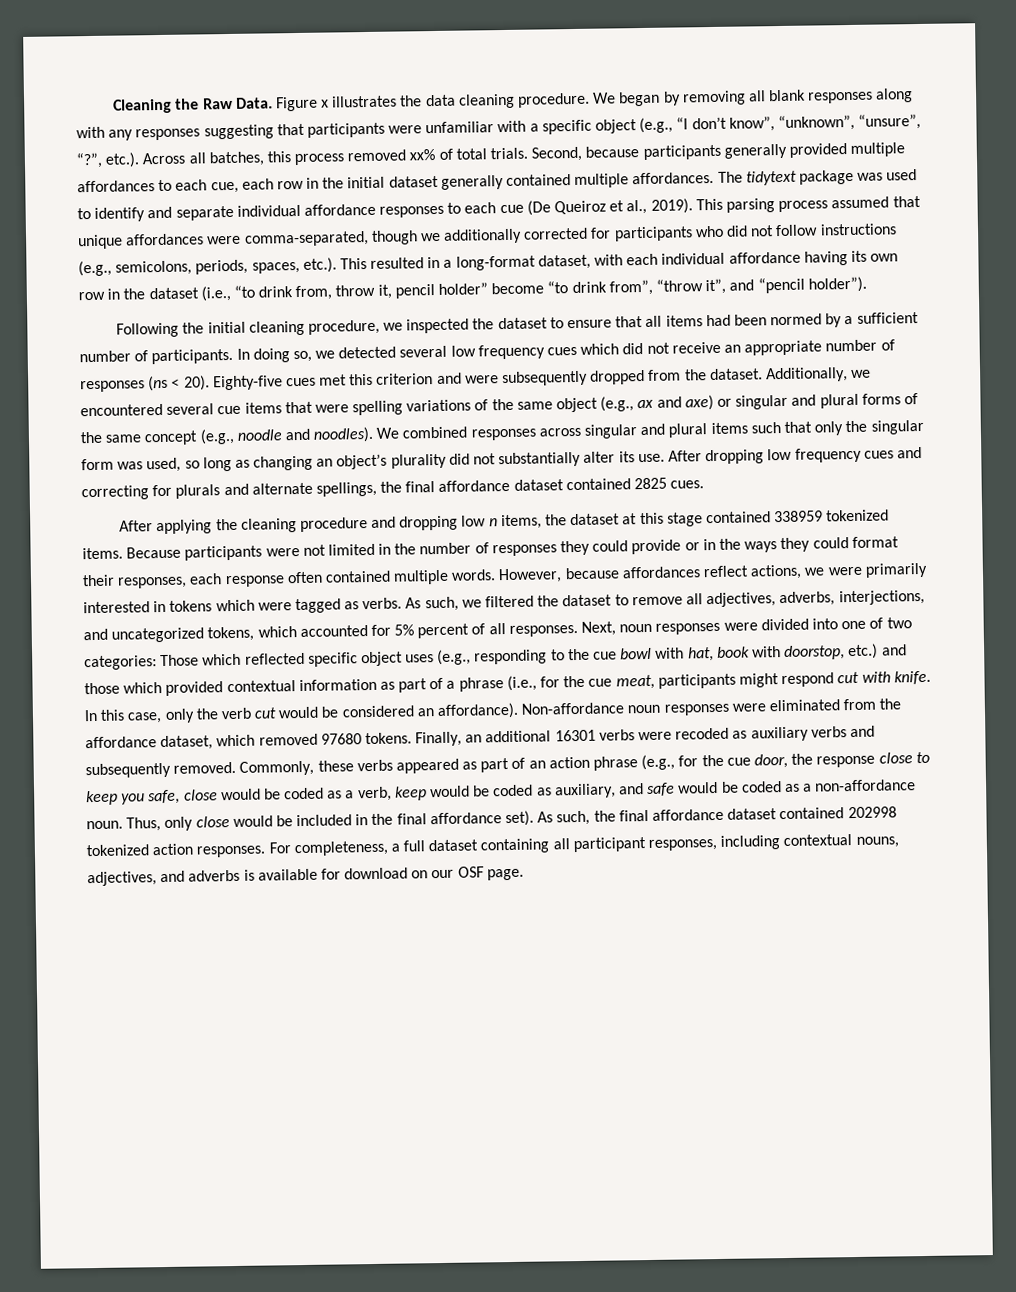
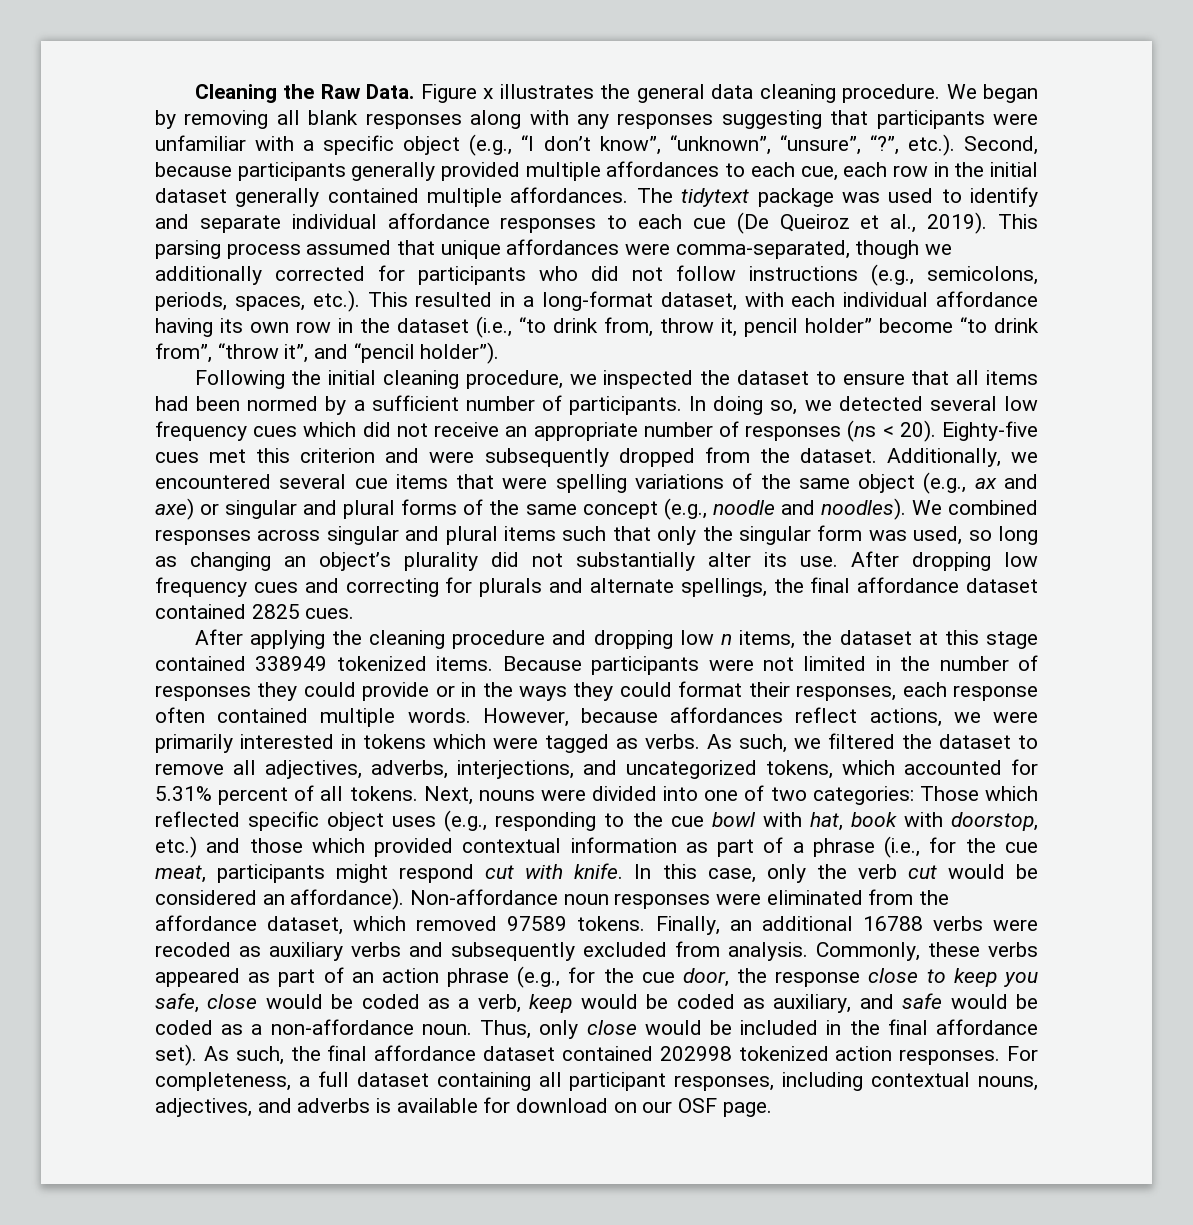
- Figure x illustrates the data cleaning procedure.
+ Figure x illustrates the general data cleaning procedure.
- We began by removing all blank responses along with any responses suggesting that participants were unfamiliar with a specific object (e.g., “I don’t know”, “unknown”, “unsure”, “?”, etc.). Across all batches, this process removed xx% of total trials. Second, because participants generally provided multiple affordances to each cue, each row in the initial dataset generally contained multiple affordances.
+ We began by removing all blank responses along with any responses suggesting that participants were unfamiliar with a specific object (e.g., “I don’t know”, “unknown”, “unsure”, “?”, etc.). Second, because participants generally provided multiple affordances to each cue, each row in the initial dataset generally contained multiple affordances.
- After applying the cleaning procedure and dropping low n items, the dataset at this stage contained 338959 tokenized items.
+ After applying the cleaning procedure and dropping low n items, the dataset at this stage contained 338949 tokenized items.
- As such, we filtered the dataset to remove all adjectives, adverbs, interjections, and uncategorized tokens, which accounted for 5% percent of all responses. Next, noun responses were divided into one of two categories:
+ As such, we filtered the dataset to remove all adjectives, adverbs, interjections, and uncategorized tokens, which accounted for 5.31% percent of all tokens. Next, nouns were divided into one of two categories:
- Non-affordance noun responses were eliminated from the affordance dataset, which removed 97680 tokens.
+ Non-affordance noun responses were eliminated from the affordance dataset, which removed 97589 tokens.
- Finally, an additional 16301 verbs were recoded as auxiliary verbs and subsequently removed.
+ Finally, an additional 16788 verbs were recoded as auxiliary verbs and subsequently excluded from analysis.

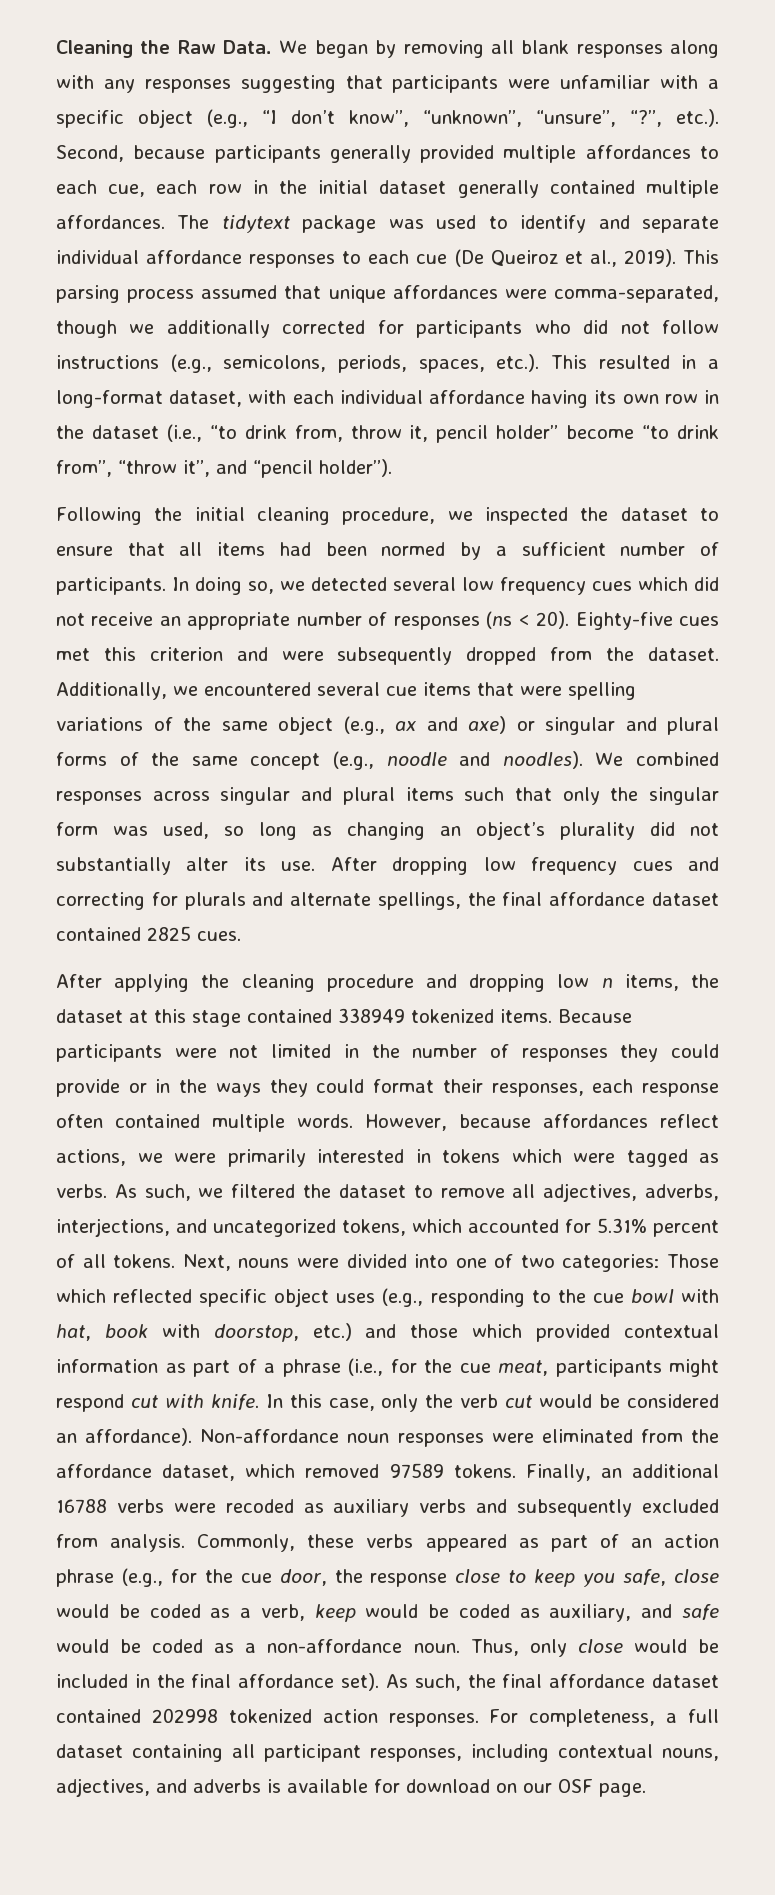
- Figure x illustrates the general data cleaning procedure.

